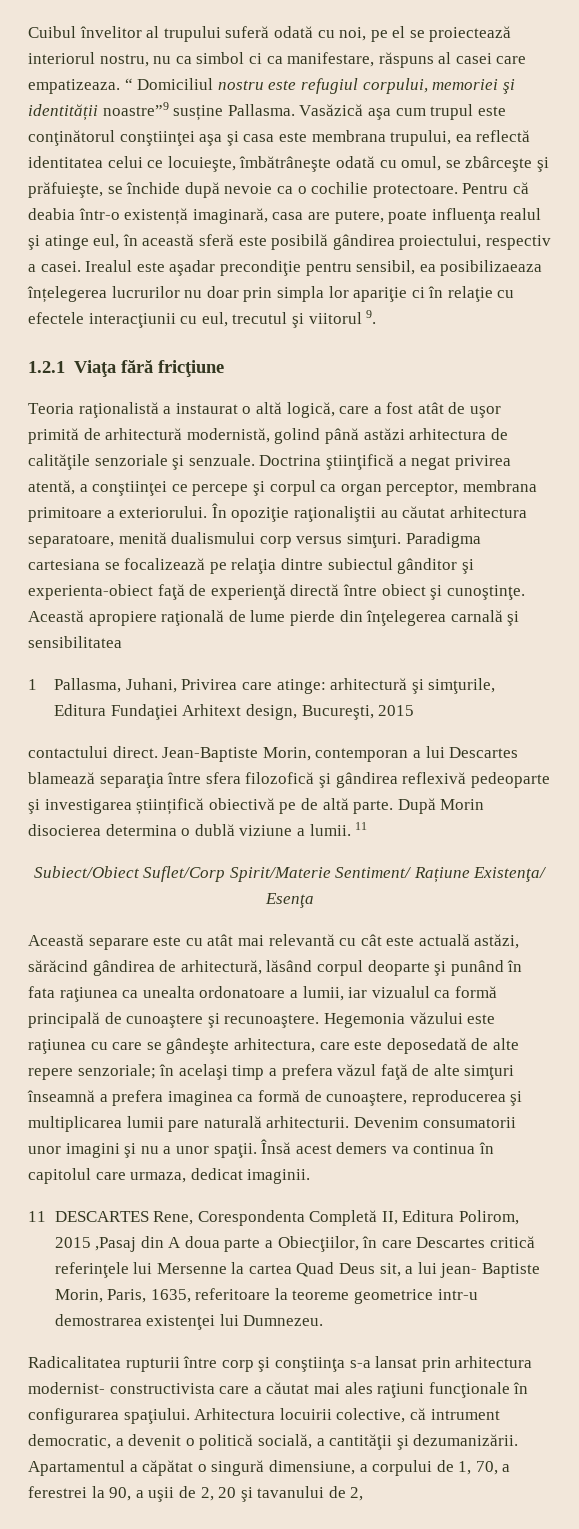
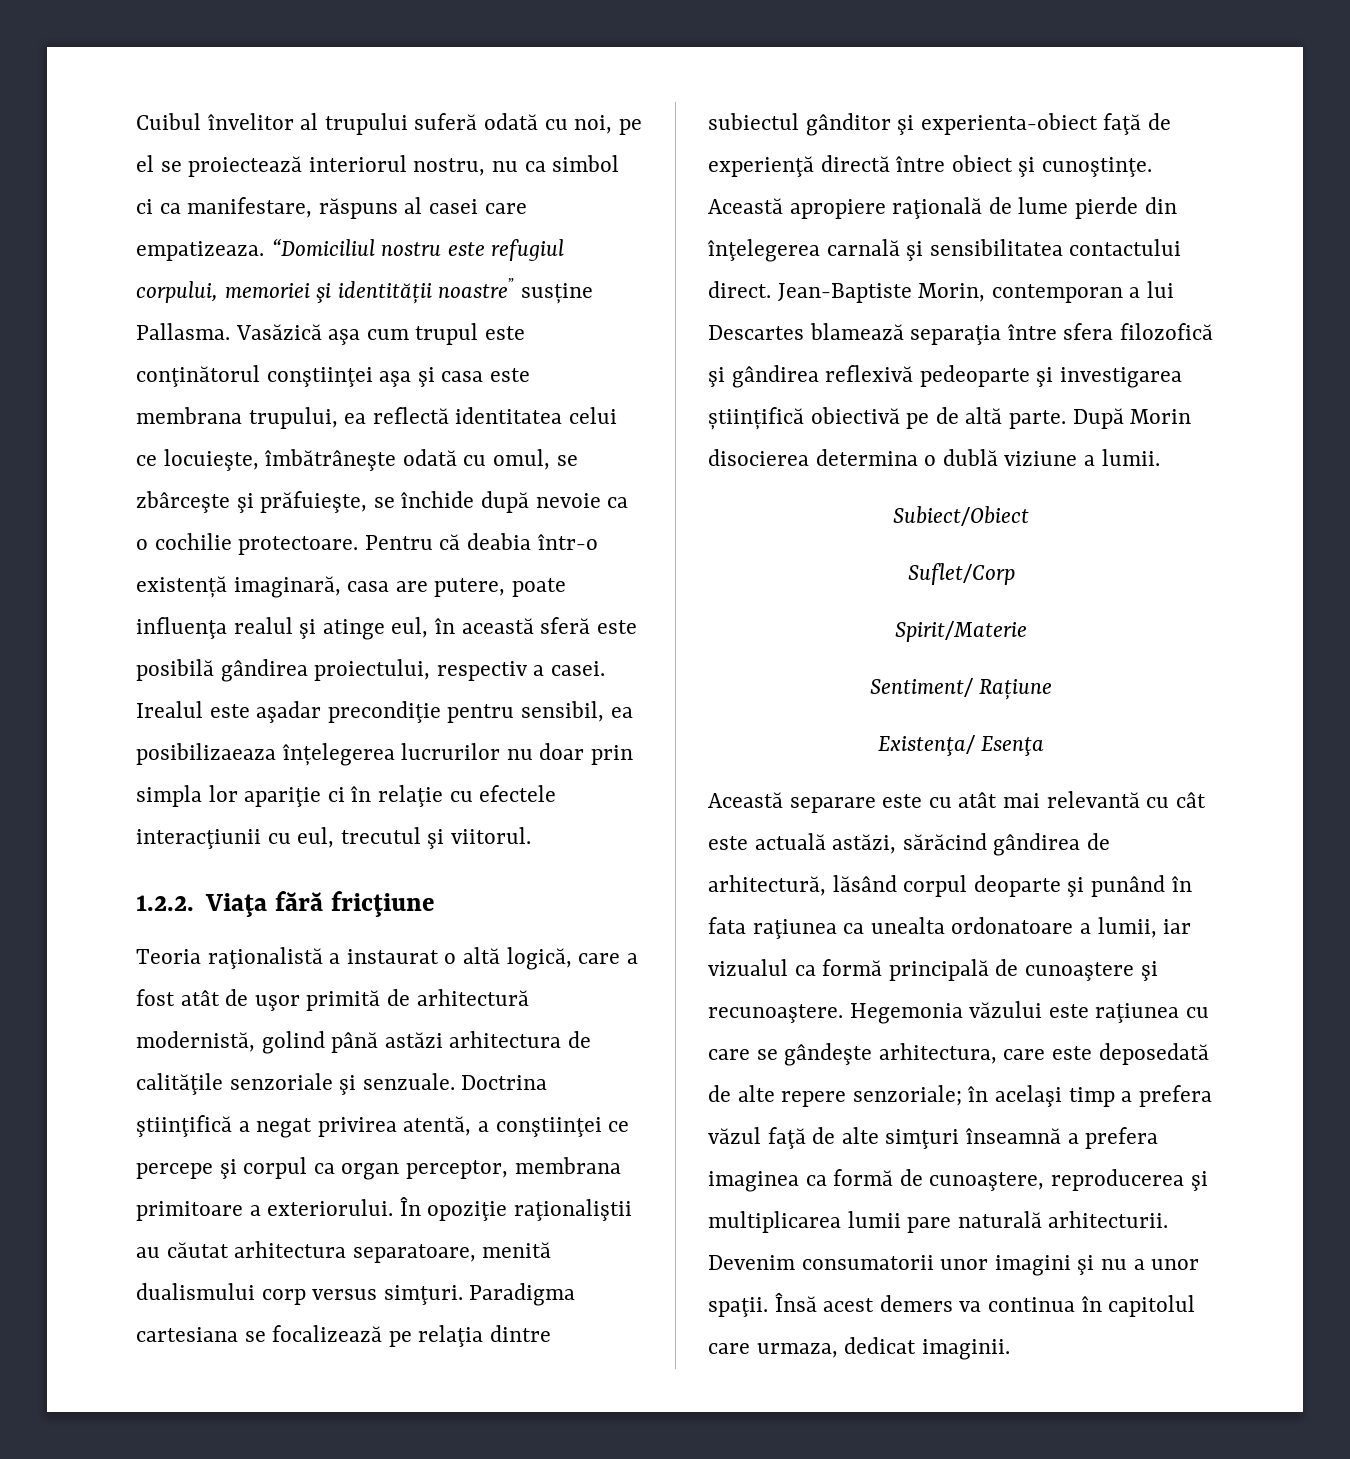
- “ Domiciliul nostru este refugiul corpului, memoriei şi identității noastre”9 susține Pallasma.
+ “Domiciliul nostru este refugiul corpului, memoriei şi identității noastre” susține Pallasma.
- Irealul este aşadar precondiţie pentru sensibil, ea posibilizaeaza înțelegerea lucrurilor nu doar prin simpla lor apariţie ci în relaţie cu efectele interacţiunii cu eul, trecutul şi viitorul 9.
- 1.2.1 Viaţa fără fricţiune
+ Irealul este aşadar precondiţie pentru sensibil, ea posibilizaeaza înțelegerea lucrurilor nu doar prin simpla lor apariţie ci în relaţie cu efectele interacţiunii cu eul, trecutul şi viitorul.
+ 1.2.2. Viaţa fără fricţiune
- Această apropiere raţională de lume pierde din înţelegerea carnală şi sensibilitatea
- 1 Pallasma, Juhani, Privirea care atinge: arhitectură şi simţurile, Editura Fundaţiei Arhitext design, Bucureşti, 2015
- contactului direct.
+ Această apropiere raţională de lume pierde din înţelegerea carnală şi sensibilitatea contactului direct.
- După Morin disocierea determina o dublă viziune a lumii. 11
+ După Morin disocierea determina o dublă viziune a lumii.
- Subiect/Obiect Suflet/Corp Spirit/Materie Sentiment/ Rațiune Existenţa/ Esenţa
+ Subiect/Obiect
+ Suflet/Corp
+ Spirit/Materie
+ Sentiment/ Rațiune
+ Existenţa/ Esenţa
- 11 DESCARTES Rene, Corespondenta Completă II, Editura Polirom, 2015 ,Pasaj din A doua parte a Obiecţiilor, în care Descartes critică referinţele lui Mersenne la cartea Quad Deus sit, a lui jean- Baptiste Morin, Paris, 1635, referitoare la teoreme geometrice intr-u demostrarea existenţei lui Dumnezeu.
- Radicalitatea rupturii între corp şi conştiinţa s-a lansat prin arhitectura modernist- constructivista care a căutat mai ales raţiuni funcţionale în configurarea spaţiului. Arhitectura locuirii colective, că intrument democratic, a devenit o politică socială, a cantităţii şi dezumanizării. Apartamentul a căpătat o singură dimensiune, a corpului de 1, 70, a ferestrei la 90, a uşii de 2, 20 şi tavanului de 2,

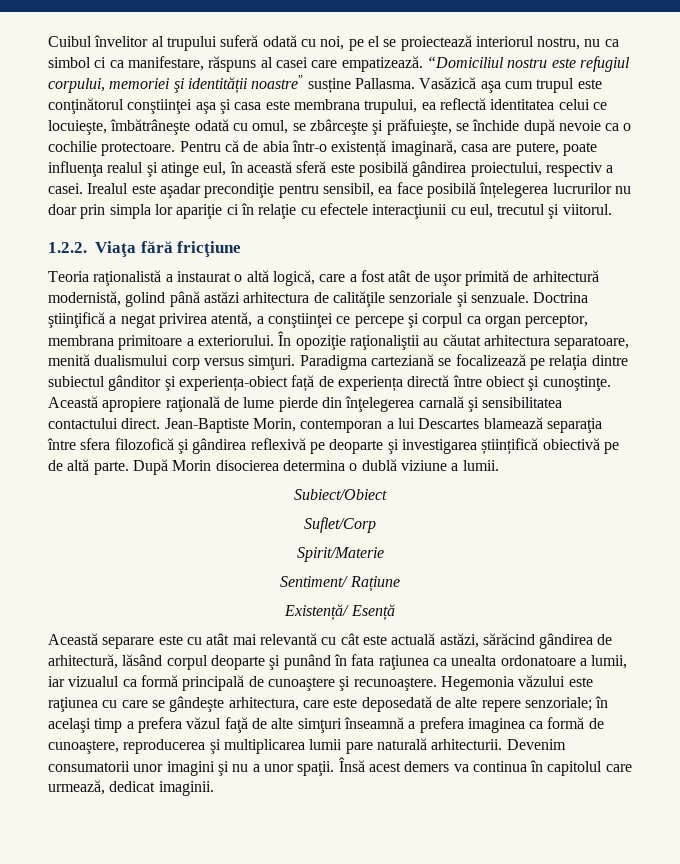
- Cuibul învelitor al trupului suferă odată cu noi, pe el se proiectează interiorul nostru, nu ca simbol ci ca manifestare, răspuns al casei care empatizeaza.
+ Cuibul învelitor al trupului suferă odată cu noi, pe el se proiectează interiorul nostru, nu ca simbol ci ca manifestare, răspuns al casei care empatizează.
- Pentru că deabia într-o existență imaginară, casa are putere, poate influenţa realul şi atinge eul, în această sferă este posibilă gândirea proiectului, respectiv a casei.
+ Pentru că de abia într-o existență imaginară, casa are putere, poate influenţa realul şi atinge eul, în această sferă este posibilă gândirea proiectului, respectiv a casei.
- Irealul este aşadar precondiţie pentru sensibil, ea posibilizaeaza înțelegerea lucrurilor nu doar prin simpla lor apariţie ci în relaţie cu efectele interacţiunii cu eul, trecutul şi viitorul.
+ Irealul este aşadar precondiţie pentru sensibil, ea face posibilă înțelegerea lucrurilor nu doar prin simpla lor apariţie ci în relaţie cu efectele interacţiunii cu eul, trecutul şi viitorul.
- Paradigma cartesiana se focalizează pe relaţia dintre subiectul gânditor şi experienta-obiect faţă de experienţă directă între obiect şi cunoştinţe.
+ Paradigma carteziană se focalizează pe relaţia dintre subiectul gânditor şi experiența-obiect față de experiența directă între obiect şi cunoştinţe.
- Jean-Baptiste Morin, contemporan a lui Descartes blamează separaţia între sfera filozofică şi gândirea reflexivă pedeoparte şi investigarea științifică obiectivă pe de altă parte.
+ Jean-Baptiste Morin, contemporan a lui Descartes blamează separaţia între sfera filozofică şi gândirea reflexivă pe deoparte şi investigarea științifică obiectivă pe de altă parte.
- Existenţa/ Esenţa
+ Existență/ Esență
- Însă acest demers va continua în capitolul care urmaza, dedicat imaginii.
+ Însă acest demers va continua în capitolul care urmează, dedicat imaginii.

